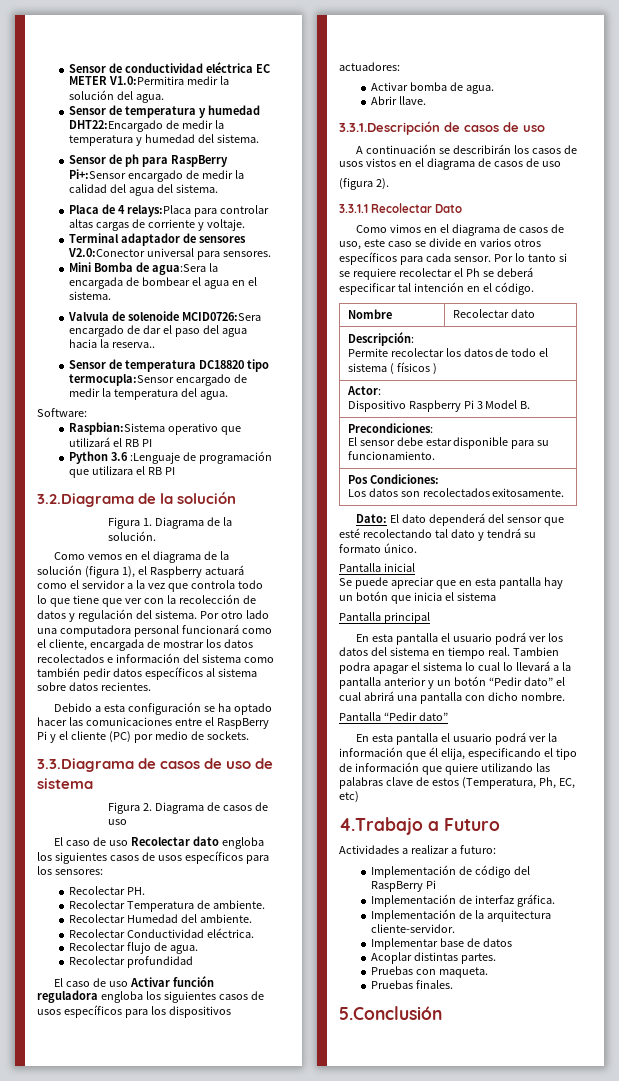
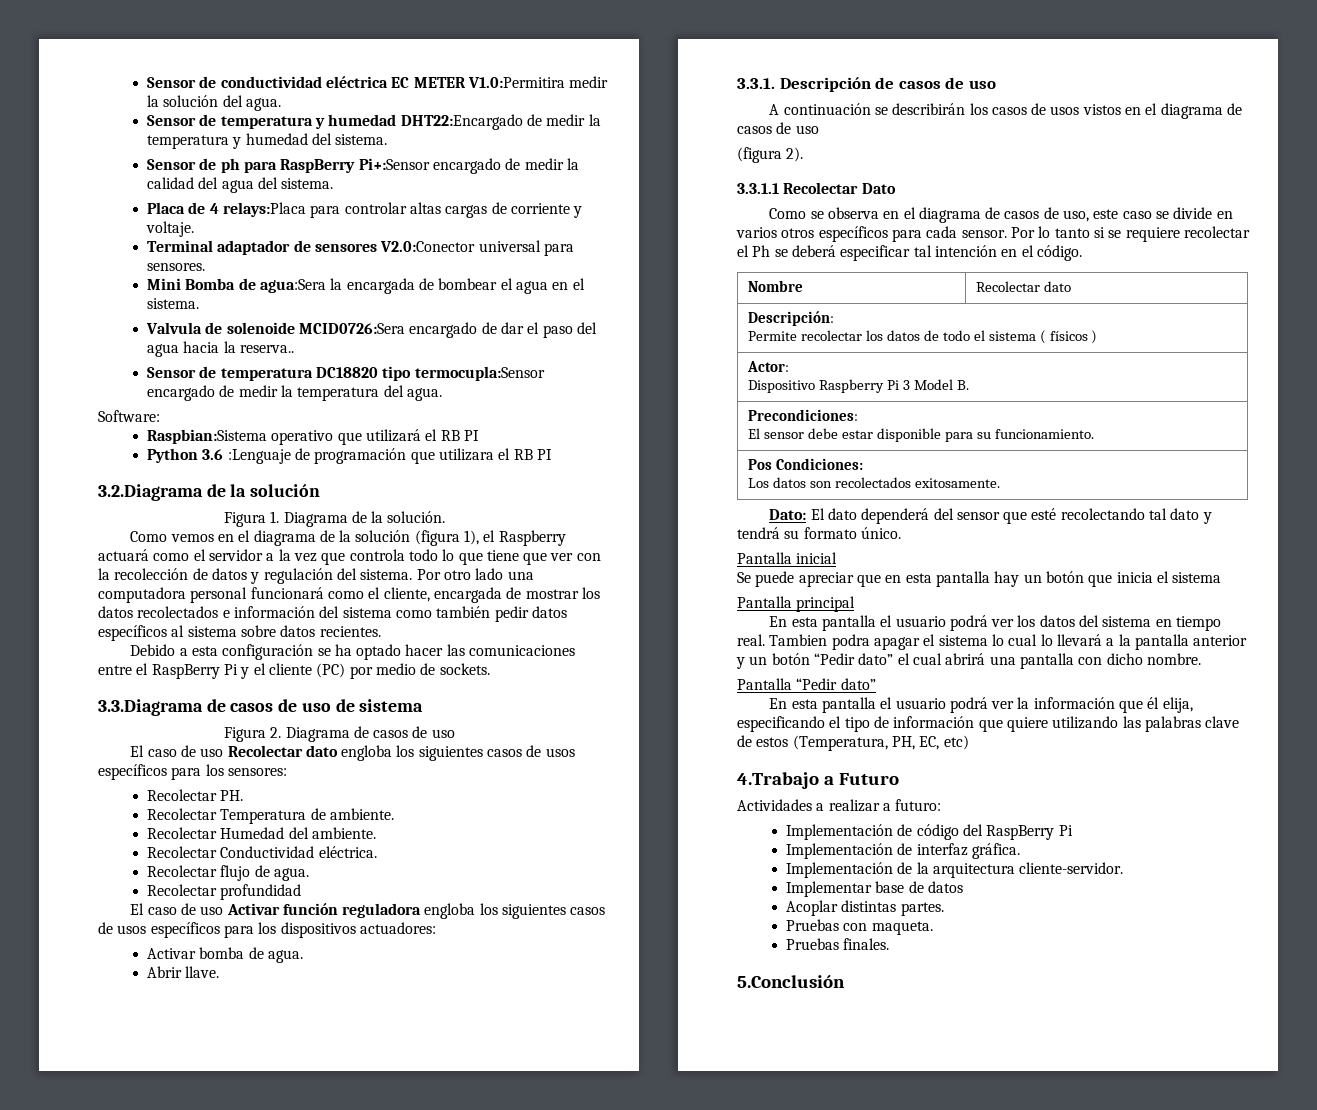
- 3.3.1.Descripción de casos de uso
+ 3.3.1. Descripción de casos de uso
- Como vimos en el diagrama de casos de uso, este caso se divide en varios otros específicos para cada sensor.
+ Como se observa en el diagrama de casos de uso, este caso se divide en varios otros específicos para cada sensor.
- En esta pantalla el usuario podrá ver la información que él elija, especificando el tipo de información que quiere utilizando las palabras clave de estos (Temperatura, Ph, EC, etc)
+ En esta pantalla el usuario podrá ver la información que él elija, especificando el tipo de información que quiere utilizando las palabras clave de estos (Temperatura, PH, EC, etc)

